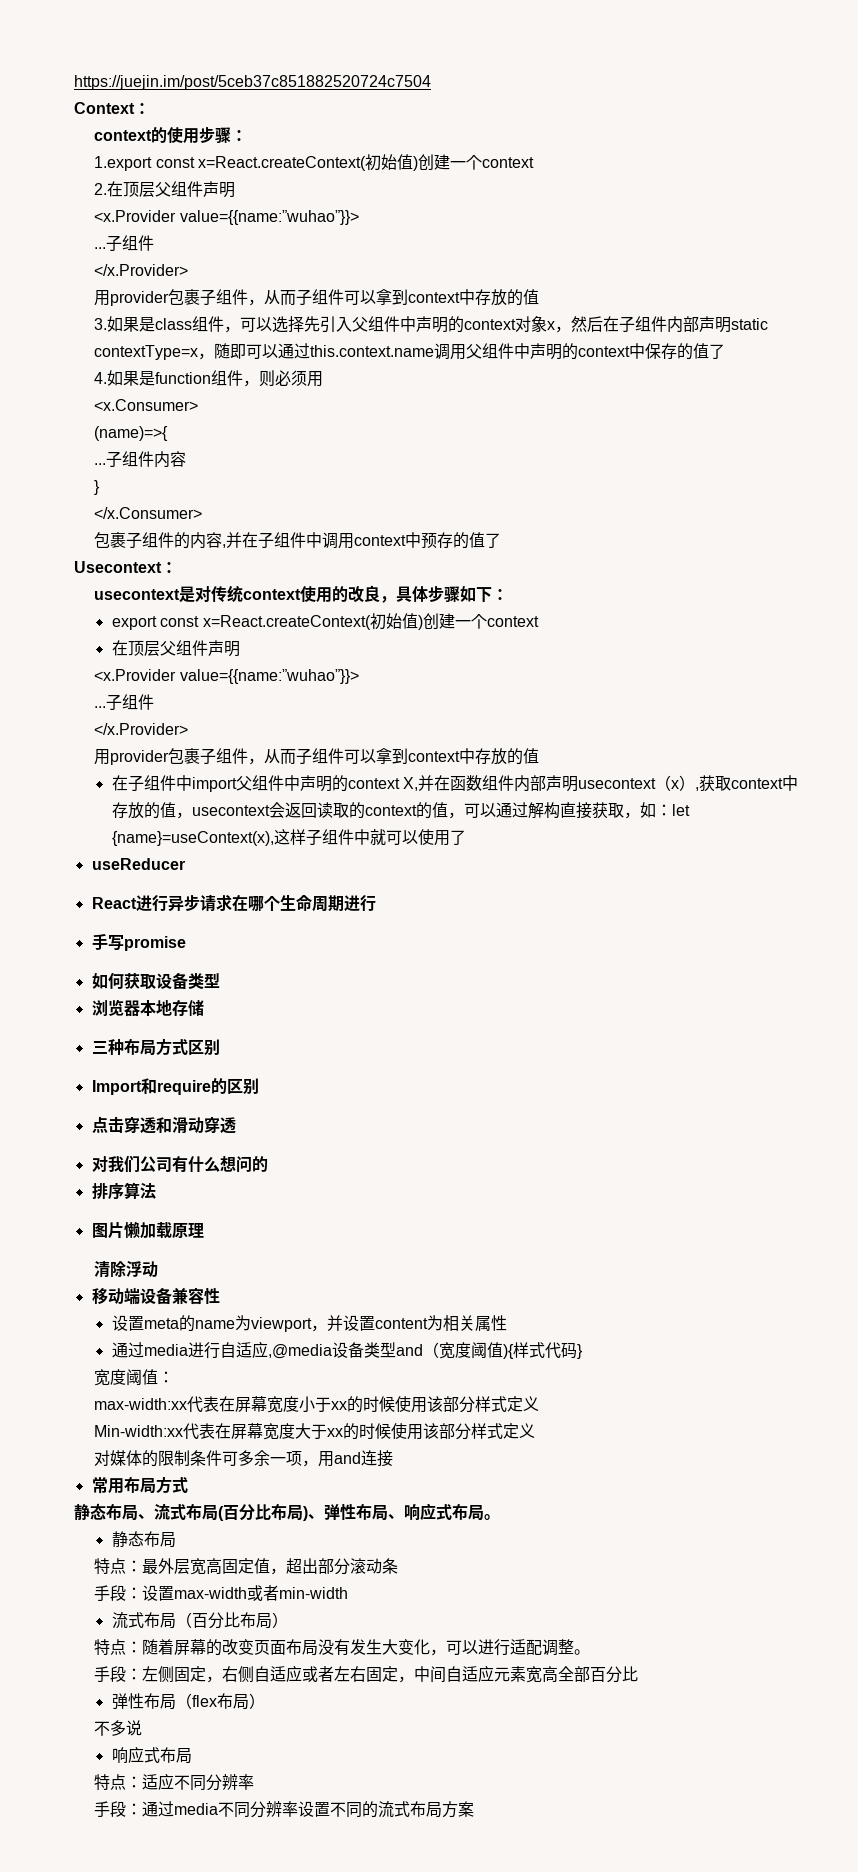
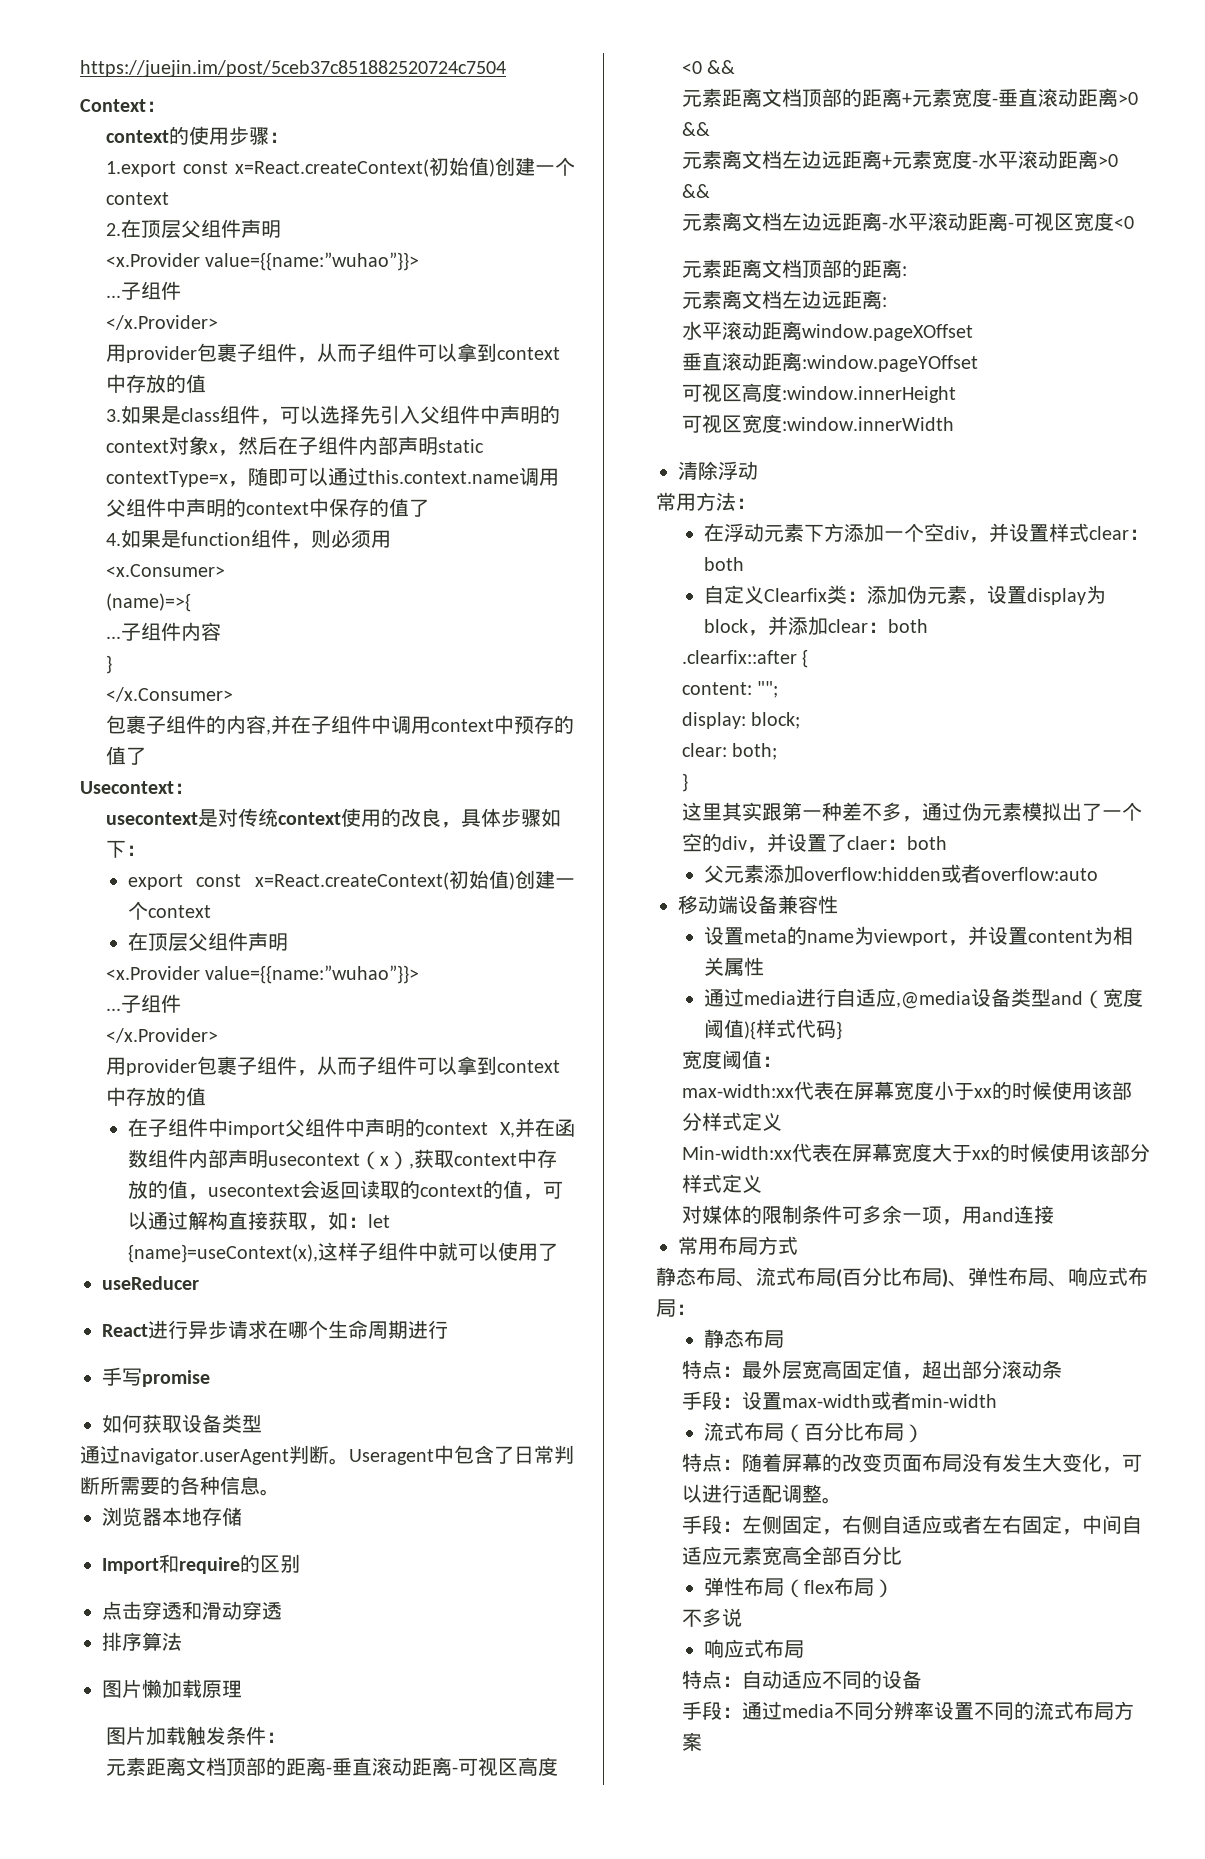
+ 通过navigator.userAgent判断。Useragent中包含了日常判断所需要的各种信息。
- 三种布局方式区别
- 对我们公司有什么想问的
+ 图片加载触发条件：
+ 元素距离文档顶部的距离-垂直滚动距离-可视区高度<0 &&
+ 元素距离文档顶部的距离+元素宽度-垂直滚动距离>0 &&
+ 元素离文档左边远距离+元素宽度-水平滚动距离>0 &&
+ 元素离文档左边远距离-水平滚动距离-可视区宽度<0
+ 元素距离文档顶部的距离:
+ 元素离文档左边远距离:
+ 水平滚动距离window.pageXOffset
+ 垂直滚动距离:window.pageYOffset
+ 可视区高度:window.innerHeight
+ 可视区宽度:window.innerWidth
  清除浮动
+ 常用方法：
+ 在浮动元素下方添加一个空div，并设置样式clear：both
+ 自定义Clearfix类：添加伪元素，设置display为block，并添加clear：both
+ .clearfix::after {
+ content: "";
+ display: block;
+ clear: both;
+ }
+ 这里其实跟第一种差不多，通过伪元素模拟出了一个空的div，并设置了claer：both
+ 父元素添加overflow:hidden或者overflow:auto
- 静态布局、流式布局(百分比布局)、弹性布局、响应式布局。
+ 静态布局、流式布局(百分比布局)、弹性布局、响应式布局：
- 特点：适应不同分辨率
+ 特点：自动适应不同的设备

